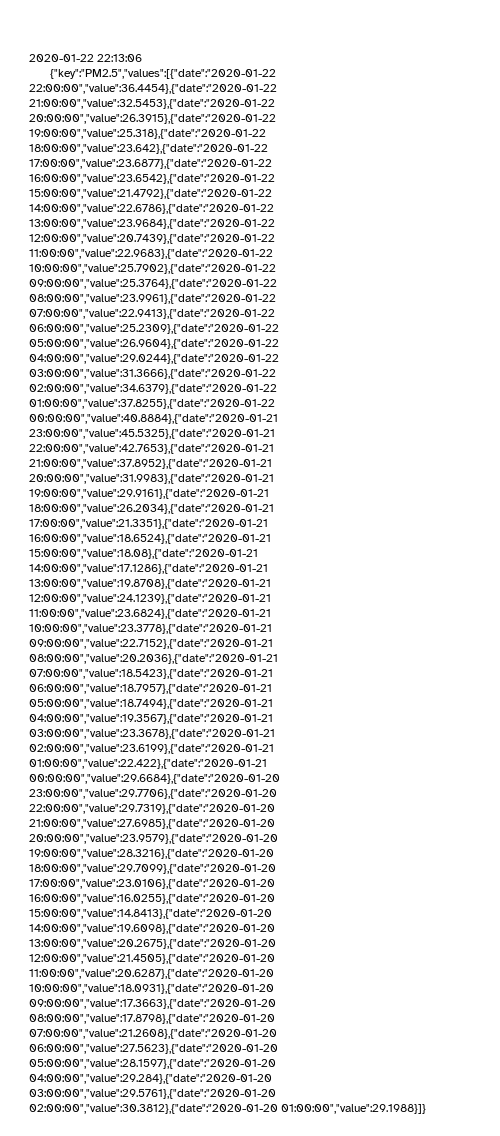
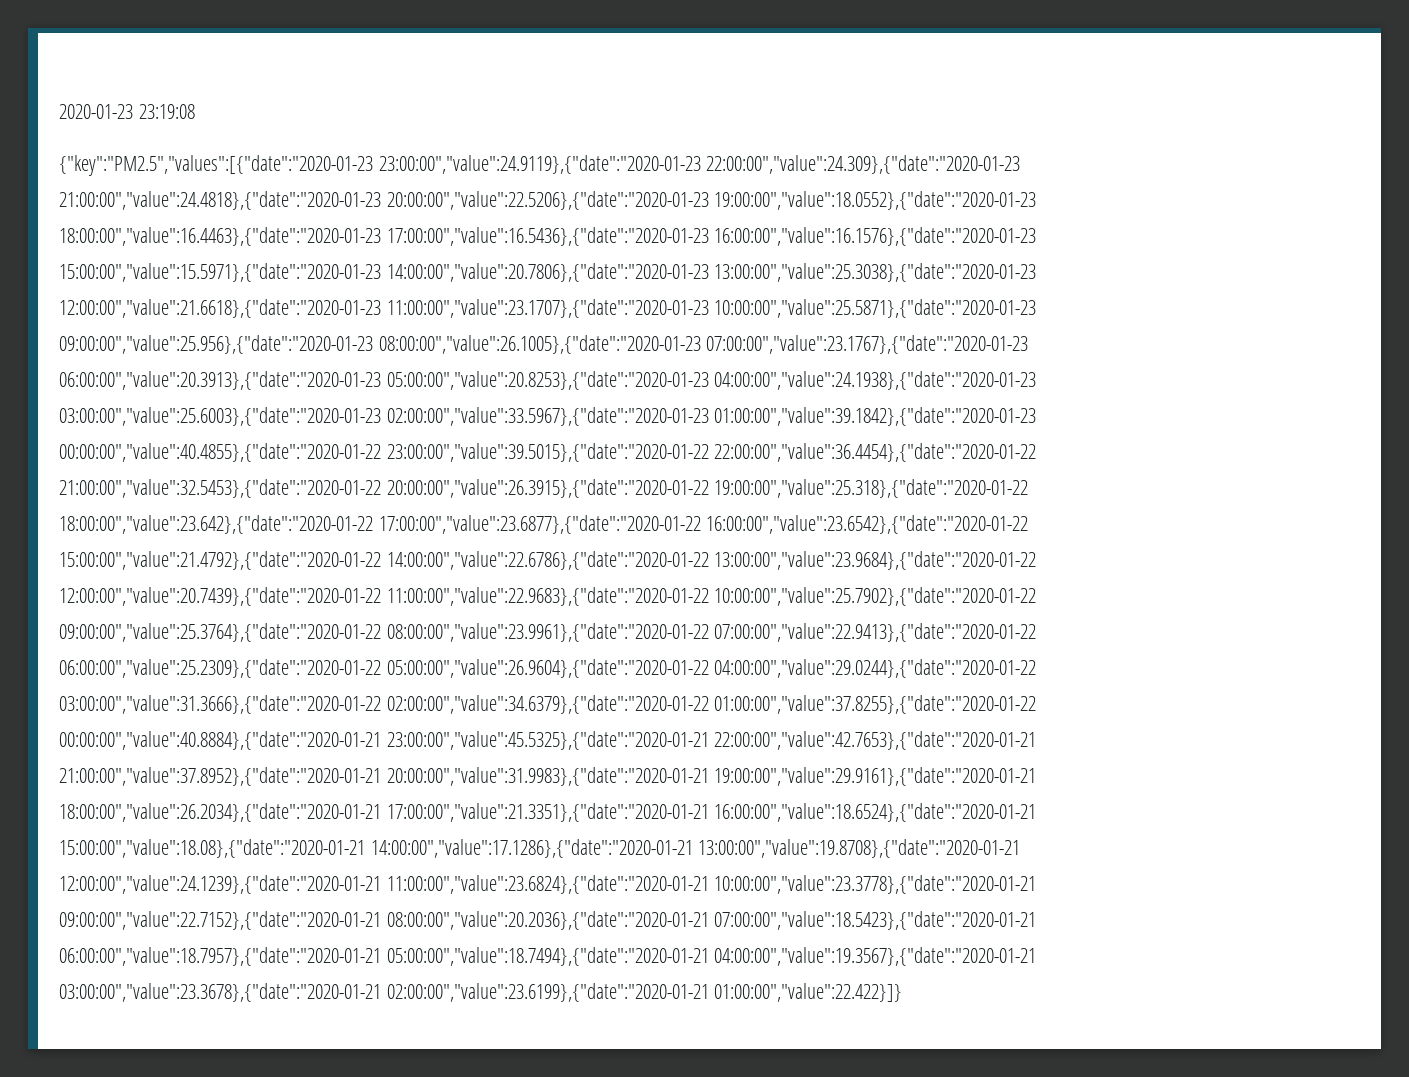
- 2020-01-22 22:13:06
- {"key":"PM2.5","values":[{"date":"2020-01-22 22:00:00","value":36.4454},{"date":"2020-01-22 21:00:00","value":32.5453},{"date":"2020-01-22 20:00:00","value":26.3915},{"date":"2020-01-22 19:00:00","value":25.318},{"date":"2020-01-22 18:00:00","value":23.642},{"date":"2020-01-22 17:00:00","value":23.6877},{"date":"2020-01-22 16:00:00","value":23.6542},{"date":"2020-01-22 15:00:00","value":21.4792},{"date":"2020-01-22 14:00:00","value":22.6786},{"date":"2020-01-22 13:00:00","value":23.9684},{"date":"2020-01-22 12:00:00","value":20.7439},{"date":"2020-01-22 11:00:00","value":22.9683},{"date":"2020-01-22 10:00:00","value":25.7902},{"date":"2020-01-22 09:00:00","value":25.3764},{"date":"2020-01-22 08:00:00","value":23.9961},{"date":"2020-01-22 07:00:00","value":22.9413},{"date":"2020-01-22 06:00:00","value":25.2309},{"date":"2020-01-22 05:00:00","value":26.9604},{"date":"2020-01-22 04:00:00","value":29.0244},{"date":"2020-01-22 03:00:00","value":31.3666},{"date":"2020-01-22 02:00:00","value":34.6379},{"date":"2020-01-22 01:00:00","value":37.8255},{"date":"2020-01-22 00:00:00","value":40.8884},{"date":"2020-01-21 23:00:00","value":45.5325},{"date":"2020-01-21 22:00:00","value":42.7653},{"date":"2020-01-21 21:00:00","value":37.8952},{"date":"2020-01-21 20:00:00","value":31.9983},{"date":"2020-01-21 19:00:00","value":29.9161},{"date":"2020-01-21 18:00:00","value":26.2034},{"date":"2020-01-21 17:00:00","value":21.3351},{"date":"2020-01-21 16:00:00","value":18.6524},{"date":"2020-01-21 15:00:00","value":18.08},{"date":"2020-01-21 14:00:00","value":17.1286},{"date":"2020-01-21 13:00:00","value":19.8708},{"date":"2020-01-21 12:00:00","value":24.1239},{"date":"2020-01-21 11:00:00","value":23.6824},{"date":"2020-01-21 10:00:00","value":23.3778},{"date":"2020-01-21 09:00:00","value":22.7152},{"date":"2020-01-21 08:00:00","value":20.2036},{"date":"2020-01-21 07:00:00","value":18.5423},{"date":"2020-01-21 06:00:00","value":18.7957},{"date":"2020-01-21 05:00:00","value":18.7494},{"date":"2020-01-21 04:00:00","value":19.3567},{"date":"2020-01-21 03:00:00","value":23.3678},{"date":"2020-01-21 02:00:00","value":23.6199},{"date":"2020-01-21 01:00:00","value":22.422},{"date":"2020-01-21 00:00:00","value":29.6684},{"date":"2020-01-20 23:00:00","value":29.7706},{"date":"2020-01-20 22:00:00","value":29.7319},{"date":"2020-01-20 21:00:00","value":27.6985},{"date":"2020-01-20 20:00:00","value":23.9579},{"date":"2020-01-20 19:00:00","value":28.3216},{"date":"2020-01-20 18:00:00","value":29.7099},{"date":"2020-01-20 17:00:00","value":23.0106},{"date":"2020-01-20 16:00:00","value":16.0255},{"date":"2020-01-20 15:00:00","value":14.8413},{"date":"2020-01-20 14:00:00","value":19.6098},{"date":"2020-01-20 13:00:00","value":20.2675},{"date":"2020-01-20 12:00:00","value":21.4505},{"date":"2020-01-20 11:00:00","value":20.6287},{"date":"2020-01-20 10:00:00","value":18.0931},{"date":"2020-01-20 09:00:00","value":17.3663},{"date":"2020-01-20 08:00:00","value":17.8798},{"date":"2020-01-20 07:00:00","value":21.2608},{"date":"2020-01-20 06:00:00","value":27.5623},{"date":"2020-01-20 05:00:00","value":28.1597},{"date":"2020-01-20 04:00:00","value":29.284},{"date":"2020-01-20 03:00:00","value":29.5761},{"date":"2020-01-20 02:00:00","value":30.3812},{"date":"2020-01-20 01:00:00","value":29.1988}]}
+ 2020-01-23 23:19:08
+ {"key":"PM2.5","values":[{"date":"2020-01-23 23:00:00","value":24.9119},{"date":"2020-01-23 22:00:00","value":24.309},{"date":"2020-01-23 21:00:00","value":24.4818},{"date":"2020-01-23 20:00:00","value":22.5206},{"date":"2020-01-23 19:00:00","value":18.0552},{"date":"2020-01-23 18:00:00","value":16.4463},{"date":"2020-01-23 17:00:00","value":16.5436},{"date":"2020-01-23 16:00:00","value":16.1576},{"date":"2020-01-23 15:00:00","value":15.5971},{"date":"2020-01-23 14:00:00","value":20.7806},{"date":"2020-01-23 13:00:00","value":25.3038},{"date":"2020-01-23 12:00:00","value":21.6618},{"date":"2020-01-23 11:00:00","value":23.1707},{"date":"2020-01-23 10:00:00","value":25.5871},{"date":"2020-01-23 09:00:00","value":25.956},{"date":"2020-01-23 08:00:00","value":26.1005},{"date":"2020-01-23 07:00:00","value":23.1767},{"date":"2020-01-23 06:00:00","value":20.3913},{"date":"2020-01-23 05:00:00","value":20.8253},{"date":"2020-01-23 04:00:00","value":24.1938},{"date":"2020-01-23 03:00:00","value":25.6003},{"date":"2020-01-23 02:00:00","value":33.5967},{"date":"2020-01-23 01:00:00","value":39.1842},{"date":"2020-01-23 00:00:00","value":40.4855},{"date":"2020-01-22 23:00:00","value":39.5015},{"date":"2020-01-22 22:00:00","value":36.4454},{"date":"2020-01-22 21:00:00","value":32.5453},{"date":"2020-01-22 20:00:00","value":26.3915},{"date":"2020-01-22 19:00:00","value":25.318},{"date":"2020-01-22 18:00:00","value":23.642},{"date":"2020-01-22 17:00:00","value":23.6877},{"date":"2020-01-22 16:00:00","value":23.6542},{"date":"2020-01-22 15:00:00","value":21.4792},{"date":"2020-01-22 14:00:00","value":22.6786},{"date":"2020-01-22 13:00:00","value":23.9684},{"date":"2020-01-22 12:00:00","value":20.7439},{"date":"2020-01-22 11:00:00","value":22.9683},{"date":"2020-01-22 10:00:00","value":25.7902},{"date":"2020-01-22 09:00:00","value":25.3764},{"date":"2020-01-22 08:00:00","value":23.9961},{"date":"2020-01-22 07:00:00","value":22.9413},{"date":"2020-01-22 06:00:00","value":25.2309},{"date":"2020-01-22 05:00:00","value":26.9604},{"date":"2020-01-22 04:00:00","value":29.0244},{"date":"2020-01-22 03:00:00","value":31.3666},{"date":"2020-01-22 02:00:00","value":34.6379},{"date":"2020-01-22 01:00:00","value":37.8255},{"date":"2020-01-22 00:00:00","value":40.8884},{"date":"2020-01-21 23:00:00","value":45.5325},{"date":"2020-01-21 22:00:00","value":42.7653},{"date":"2020-01-21 21:00:00","value":37.8952},{"date":"2020-01-21 20:00:00","value":31.9983},{"date":"2020-01-21 19:00:00","value":29.9161},{"date":"2020-01-21 18:00:00","value":26.2034},{"date":"2020-01-21 17:00:00","value":21.3351},{"date":"2020-01-21 16:00:00","value":18.6524},{"date":"2020-01-21 15:00:00","value":18.08},{"date":"2020-01-21 14:00:00","value":17.1286},{"date":"2020-01-21 13:00:00","value":19.8708},{"date":"2020-01-21 12:00:00","value":24.1239},{"date":"2020-01-21 11:00:00","value":23.6824},{"date":"2020-01-21 10:00:00","value":23.3778},{"date":"2020-01-21 09:00:00","value":22.7152},{"date":"2020-01-21 08:00:00","value":20.2036},{"date":"2020-01-21 07:00:00","value":18.5423},{"date":"2020-01-21 06:00:00","value":18.7957},{"date":"2020-01-21 05:00:00","value":18.7494},{"date":"2020-01-21 04:00:00","value":19.3567},{"date":"2020-01-21 03:00:00","value":23.3678},{"date":"2020-01-21 02:00:00","value":23.6199},{"date":"2020-01-21 01:00:00","value":22.422}]}

